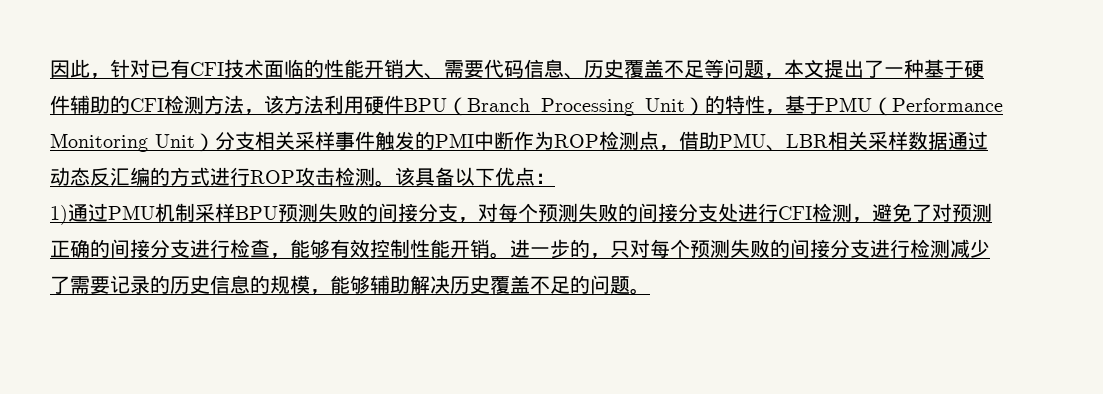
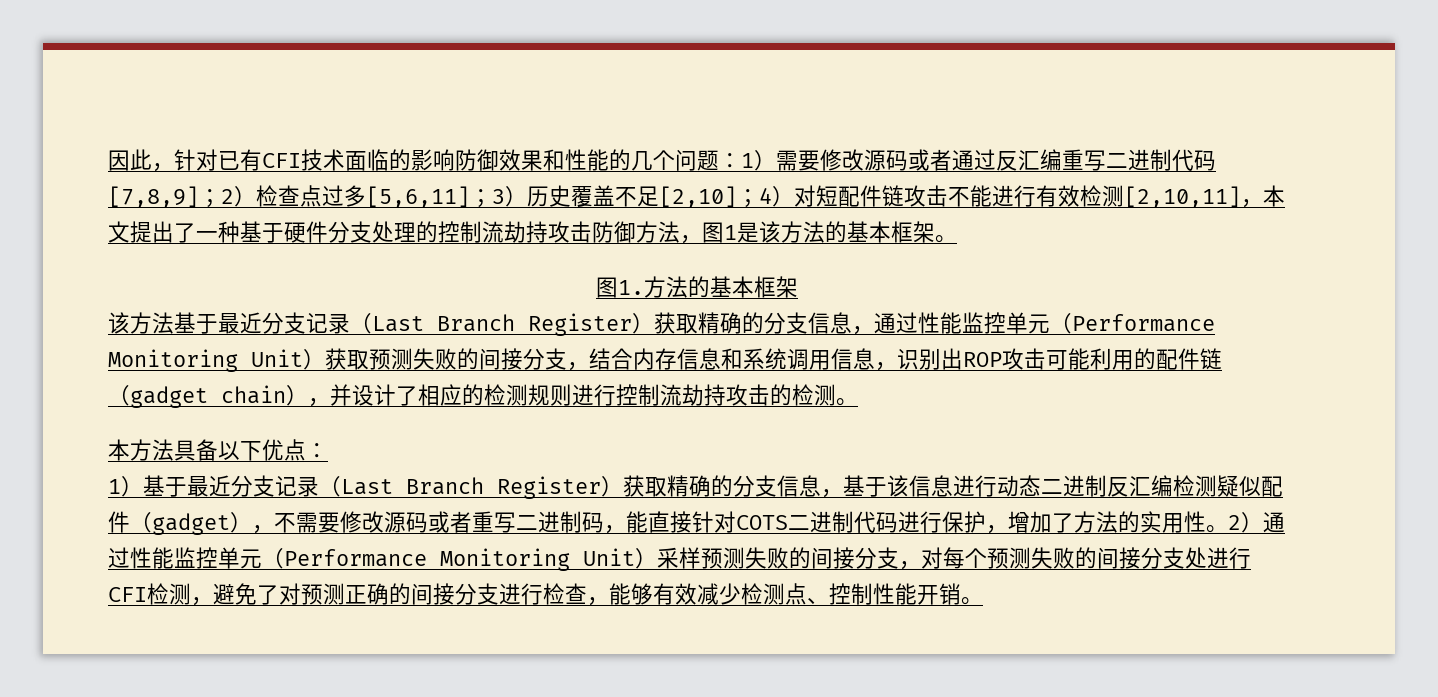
- 因此，针对已有CFI技术面临的性能开销大、需要代码信息、历史覆盖不足等问题，本文提出了一种基于硬件辅助的CFI检测方法，该方法利用硬件BPU（Branch Processing Unit）的特性，基于PMU（Performance Monitoring Unit）分支相关采样事件触发的PMI中断作为ROP检测点，借助PMU、LBR相关采样数据通过动态反汇编的方式进行ROP攻击检测。该具备以下优点：
+ 因此，针对已有CFI技术面临的影响防御效果和性能的几个问题：1）需要修改源码或者通过反汇编重写二进制代码[7,8,9]；2）检查点过多[5,6,11]；3）历史覆盖不足[2,10]；4）对短配件链攻击不能进行有效检测[2,10,11]，本文提出了一种基于硬件分支处理的控制流劫持攻击防御方法，图1是该方法的基本框架。
+ 图1.方法的基本框架
+ 该方法基于最近分支记录（Last Branch Register）获取精确的分支信息，通过性能监控单元（Performance Monitoring Unit）获取预测失败的间接分支，结合内存信息和系统调用信息，识别出ROP攻击可能利用的配件链（gadget chain），并设计了相应的检测规则进行控制流劫持攻击的检测。
+ 本方法具备以下优点：
- 1)通过PMU机制采样BPU预测失败的间接分支，对每个预测失败的间接分支处进行CFI检测，避免了对预测正确的间接分支进行检查，能够有效控制性能开销。进一步的，只对每个预测失败的间接分支进行检测减少了需要记录的历史信息的规模，能够辅助解决历史覆盖不足的问题。
+ 1）基于最近分支记录（Last Branch Register）获取精确的分支信息，基于该信息进行动态二进制反汇编检测疑似配件（gadget），不需要修改源码或者重写二进制码，能直接针对COTS二进制代码进行保护，增加了方法的实用性。2）通过性能监控单元（Performance Monitoring Unit）采样预测失败的间接分支，对每个预测失败的间接分支处进行CFI检测，避免了对预测正确的间接分支进行检查，能够有效减少检测点、控制性能开销。

